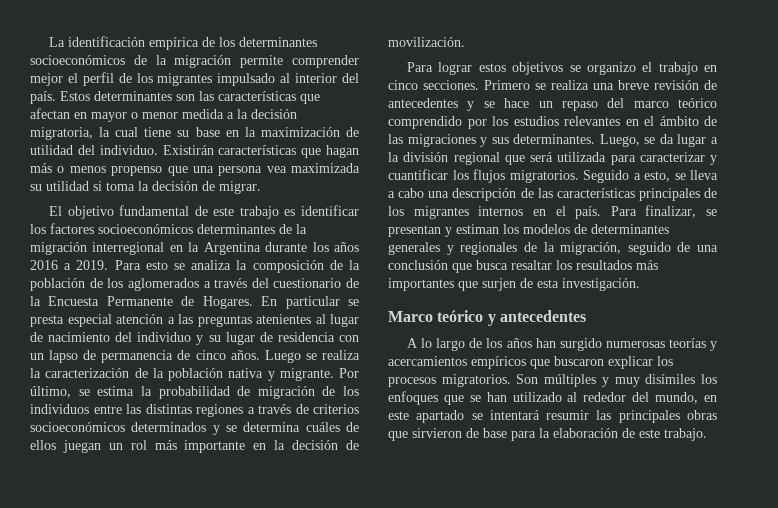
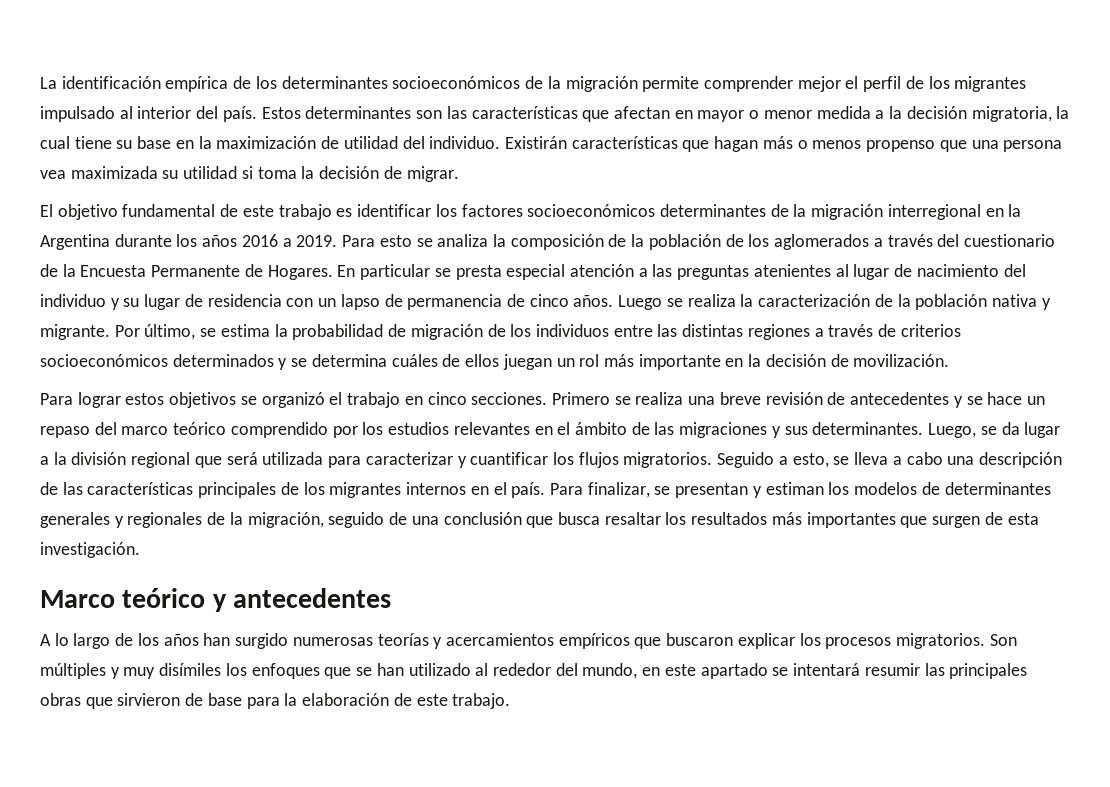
- Para lograr estos objetivos se organizo el trabajo en cinco secciones.
+ Para lograr estos objetivos se organizó el trabajo en cinco secciones.
- Para finalizar, se presentan y estiman los modelos de determinantes generales y regionales de la migración, seguido de una conclusión que busca resaltar los resultados más importantes que surjen de esta investigación.
+ Para finalizar, se presentan y estiman los modelos de determinantes generales y regionales de la migración, seguido de una conclusión que busca resaltar los resultados más importantes que surgen de esta investigación.

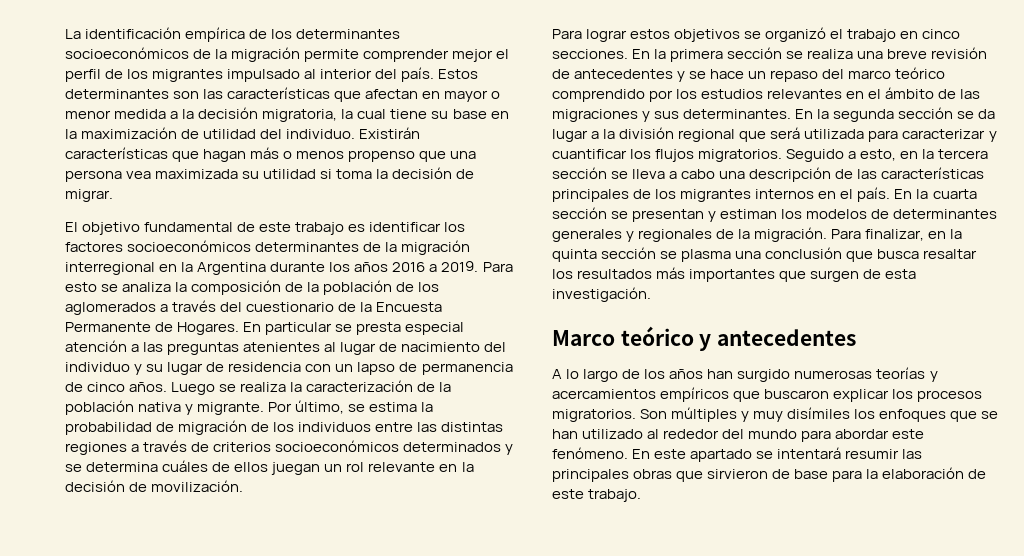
- Por último, se estima la probabilidad de migración de los individuos entre las distintas regiones a través de criterios socioeconómicos determinados y se determina cuáles de ellos juegan un rol más importante en la decisión de movilización.
+ Por último, se estima la probabilidad de migración de los individuos entre las distintas regiones a través de criterios socioeconómicos determinados y se determina cuáles de ellos juegan un rol relevante en la decisión de movilización.
- Primero se realiza una breve revisión de antecedentes y se hace un repaso del marco teórico comprendido por los estudios relevantes en el ámbito de las migraciones y sus determinantes.
+ En la primera sección se realiza una breve revisión de antecedentes y se hace un repaso del marco teórico comprendido por los estudios relevantes en el ámbito de las migraciones y sus determinantes.
- Luego, se da lugar a la división regional que será utilizada para caracterizar y cuantificar los flujos migratorios.
+ En la segunda sección se da lugar a la división regional que será utilizada para caracterizar y cuantificar los flujos migratorios.
- Seguido a esto, se lleva a cabo una descripción de las características principales de los migrantes internos en el país.
+ Seguido a esto, en la tercera sección se lleva a cabo una descripción de las características principales de los migrantes internos en el país.
- Para finalizar, se presentan y estiman los modelos de determinantes generales y regionales de la migración, seguido de una conclusión que busca resaltar los resultados más importantes que surgen de esta investigación.
+ En la cuarta sección se presentan y estiman los modelos de determinantes generales y regionales de la migración. Para finalizar, en la quinta sección se plasma una conclusión que busca resaltar los resultados más importantes que surgen de esta investigación.
- Son múltiples y muy disímiles los enfoques que se han utilizado al rededor del mundo, en este apartado se intentará resumir las principales obras que sirvieron de base para la elaboración de este trabajo.
+ Son múltiples y muy disímiles los enfoques que se han utilizado al rededor del mundo para abordar este fenómeno. En este apartado se intentará resumir las principales obras que sirvieron de base para la elaboración de este trabajo.

